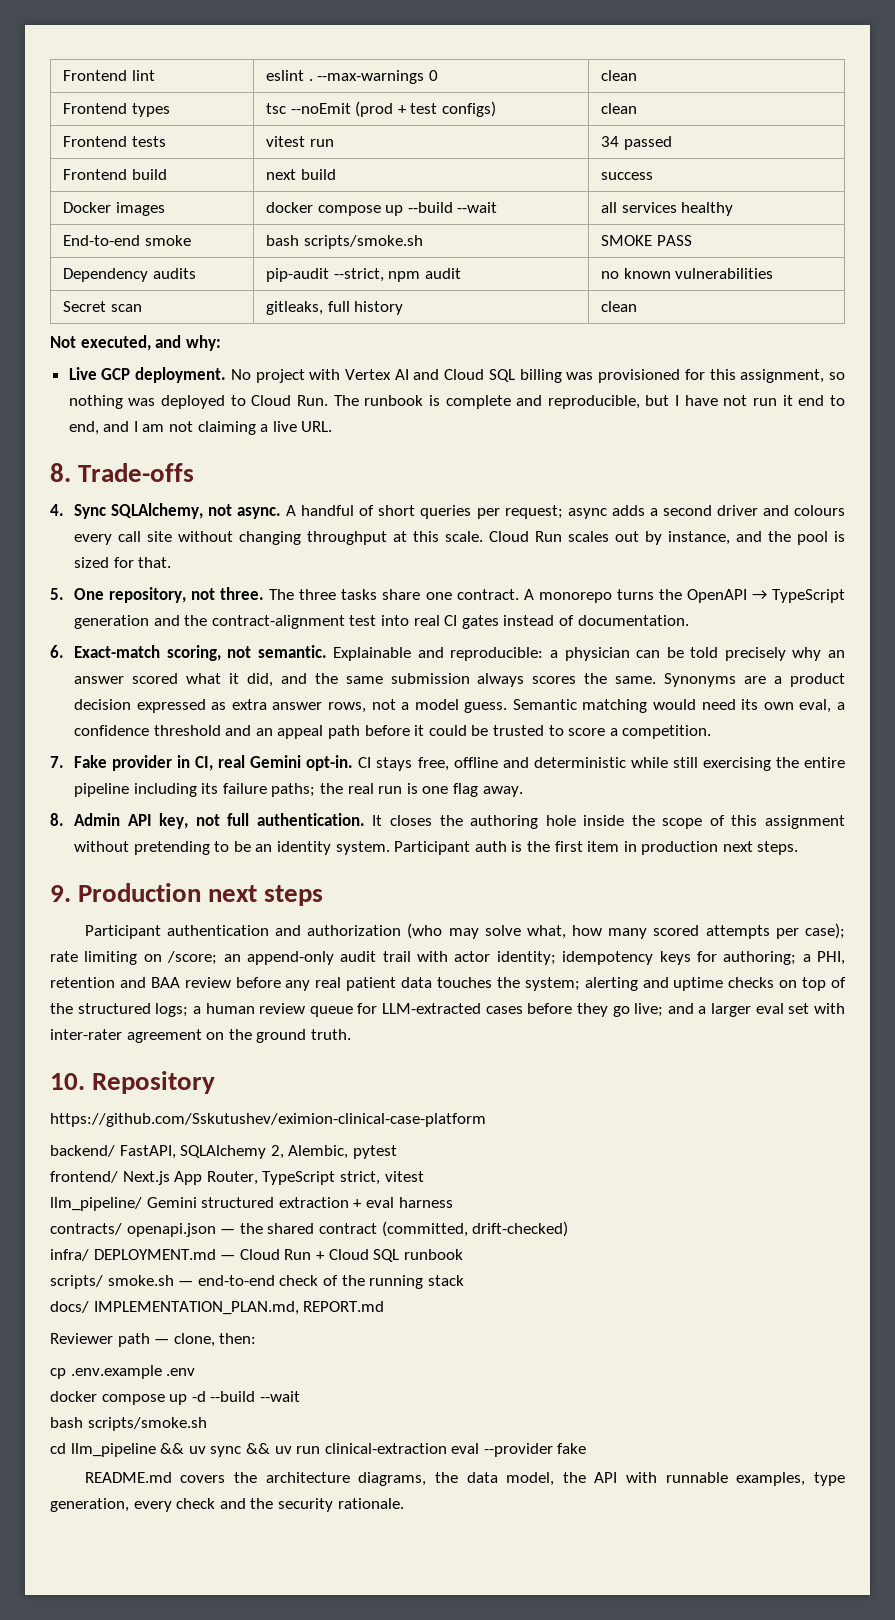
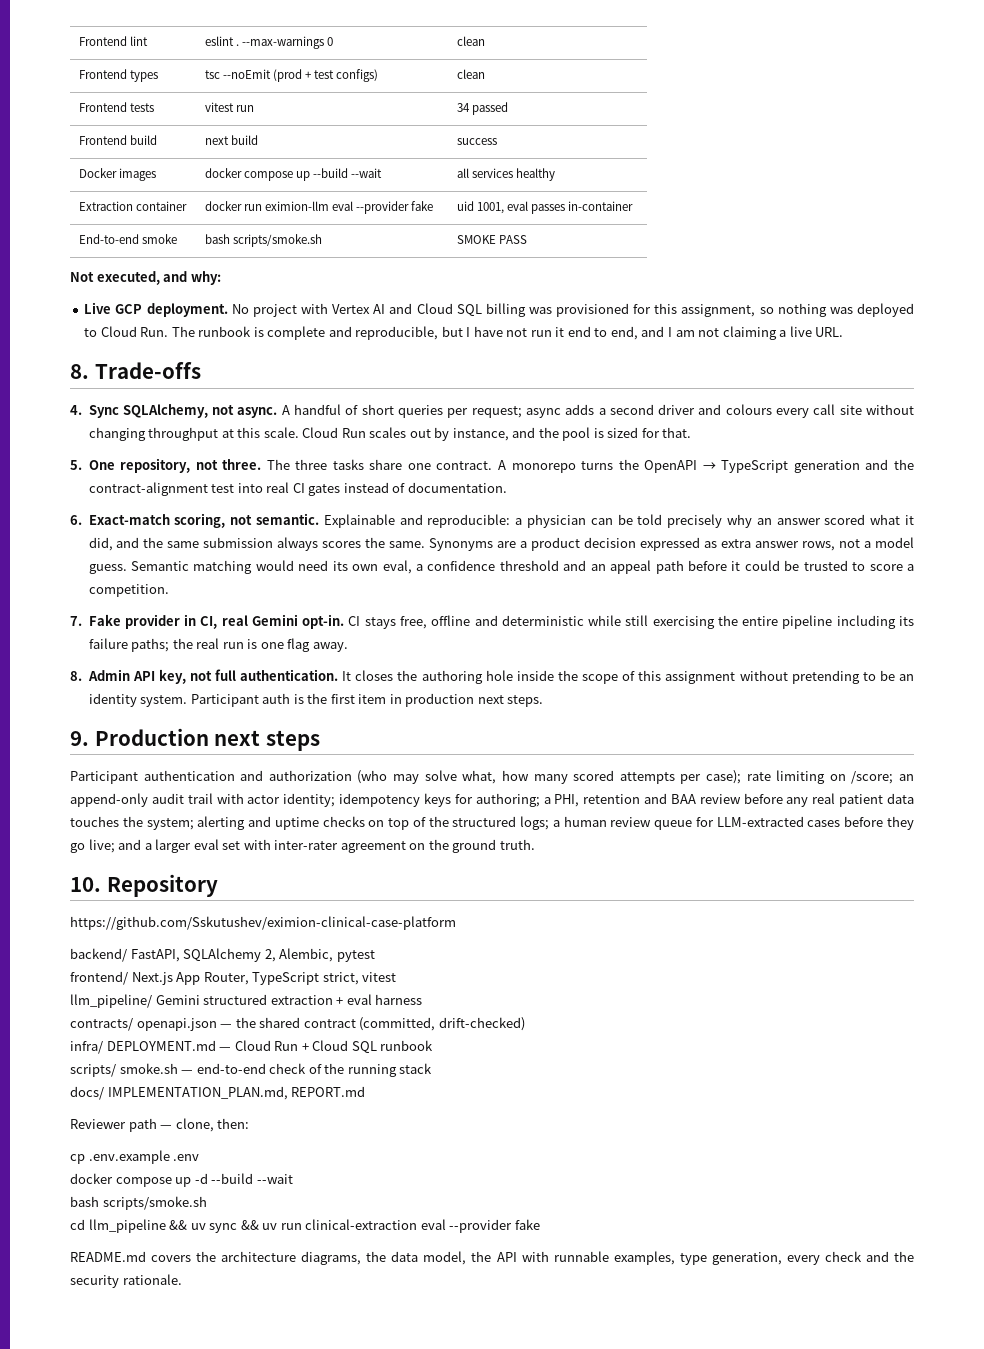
+ Extraction container | docker run eximion-llm eval --provider fake | uid 1001, eval passes in-container
- Dependency audits | pip-audit --strict, npm audit | no known vulnerabilities
- Secret scan | gitleaks, full history | clean

